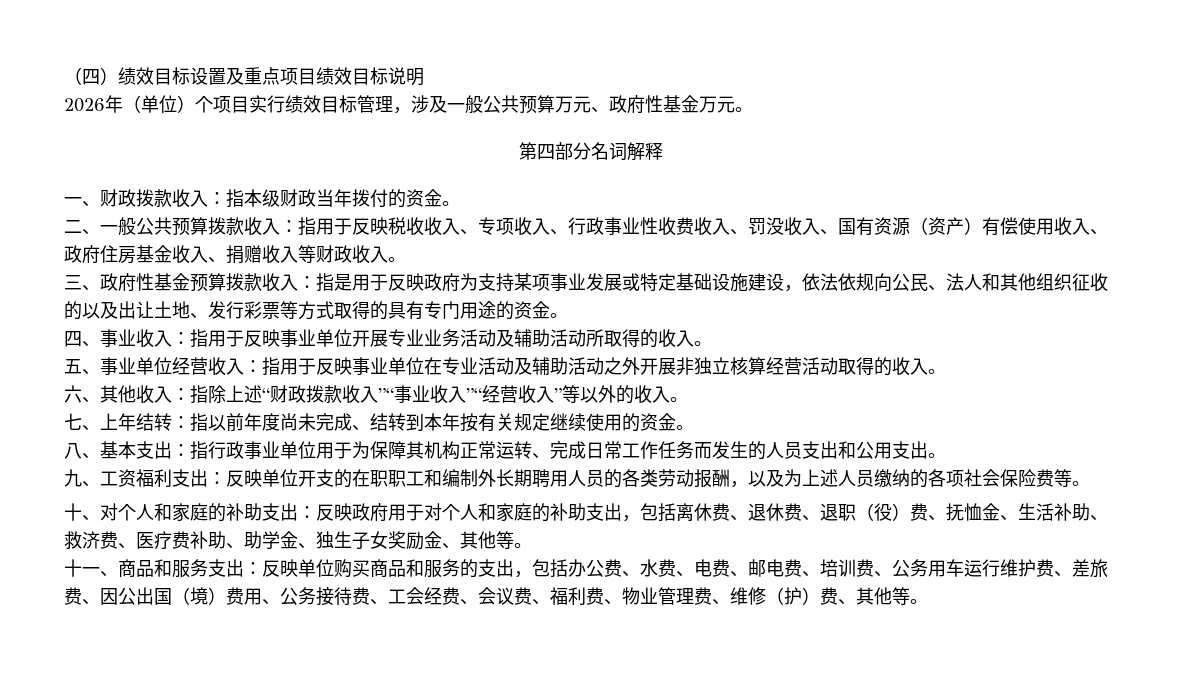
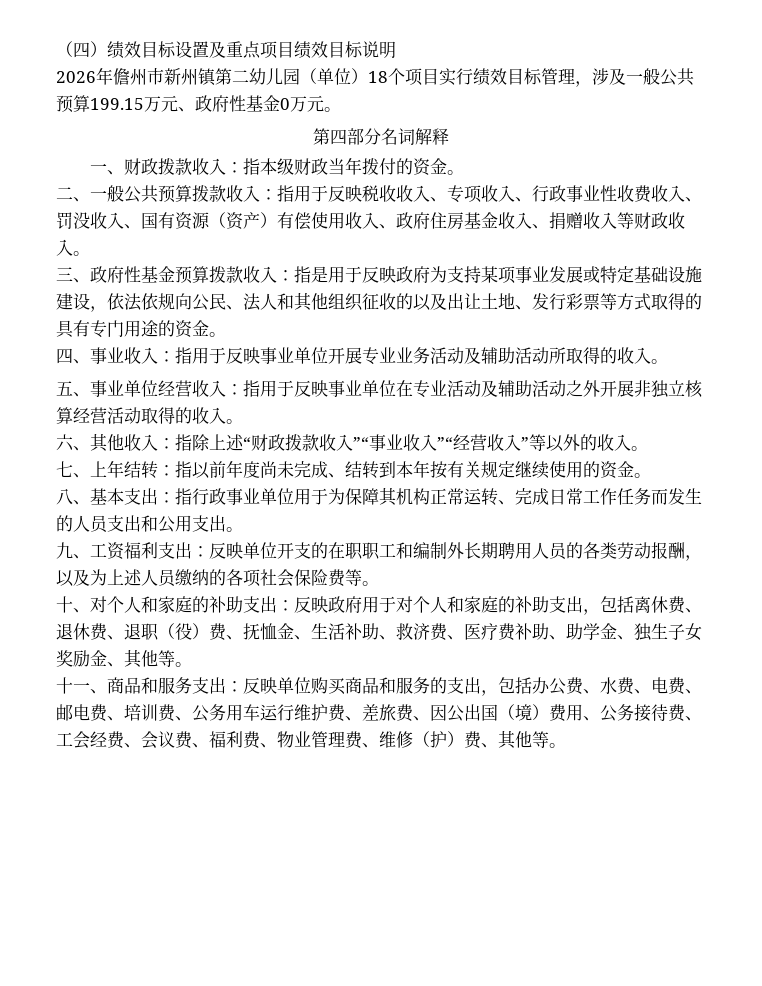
- 2026年（单位）个项目实行绩效目标管理，涉及一般公共预算万元、政府性基金万元。
+ 2026年儋州市新州镇第二幼儿园（单位）18个项目实行绩效目标管理，涉及一般公共预算199.15万元、政府性基金0万元。

